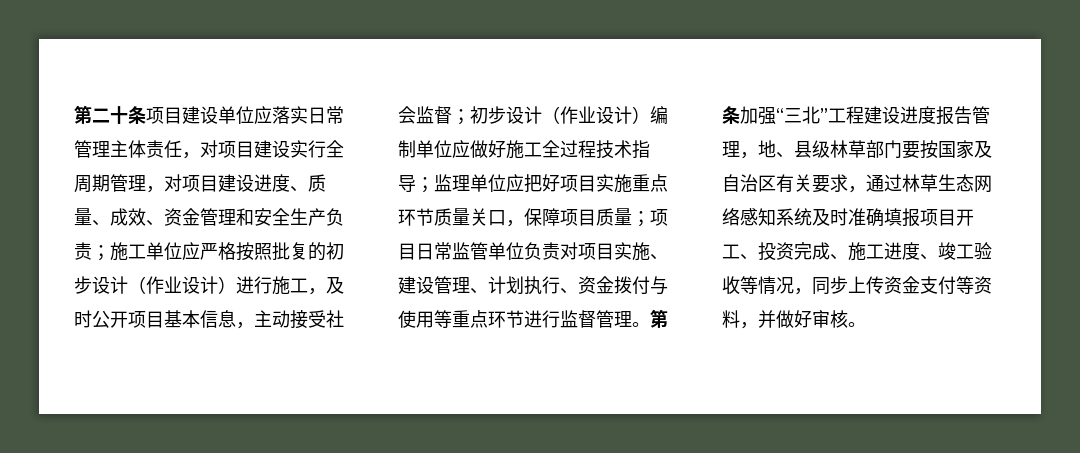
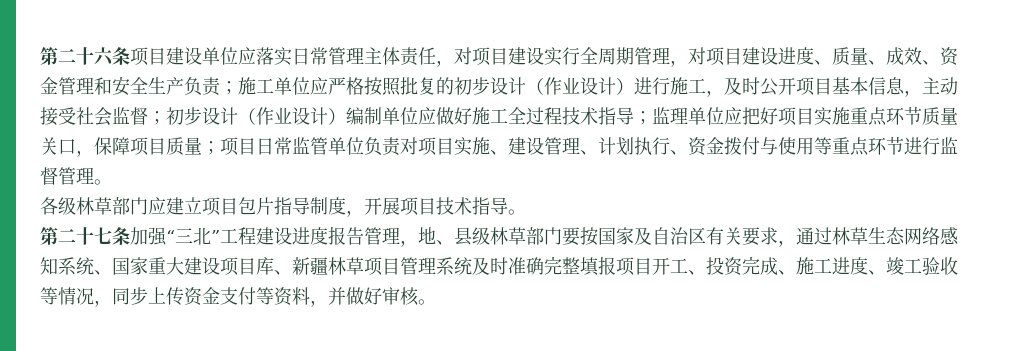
- 第二十条项目建设单位应落实日常管理主体责任，对项目建设实行全周期管理，对项目建设进度、质量、成效、资金管理和安全生产负责；
+ 第二十六条项目建设单位应落实日常管理主体责任，对项目建设实行全周期管理，对项目建设进度、质量、成效、资金管理和安全生产负责；
- 项目日常监管单位负责对项目实施、建设管理、计划执行、资金拨付与使用等重点环节进行监督管理。第条加强“三北”工程建设进度报告管理，地、县级林草部门要按国家及自治区有关要求，通过林草生态网络感知系统及时准确填报项目开工、投资完成、施工进度、竣工验收等情况，同步上传资金支付等资料，并做好审核。
+ 项目日常监管单位负责对项目实施、建设管理、计划执行、资金拨付与使用等重点环节进行监督管理。
+ 各级林草部门应建立项目包片指导制度，开展项目技术指导。
+ 第二十七条加强“三北”工程建设进度报告管理，地、县级林草部门要按国家及自治区有关要求，通过林草生态网络感知系统、国家重大建设项目库、新疆林草项目管理系统及时准确完整填报项目开工、投资完成、施工进度、竣工验收等情况，同步上传资金支付等资料，并做好审核。

